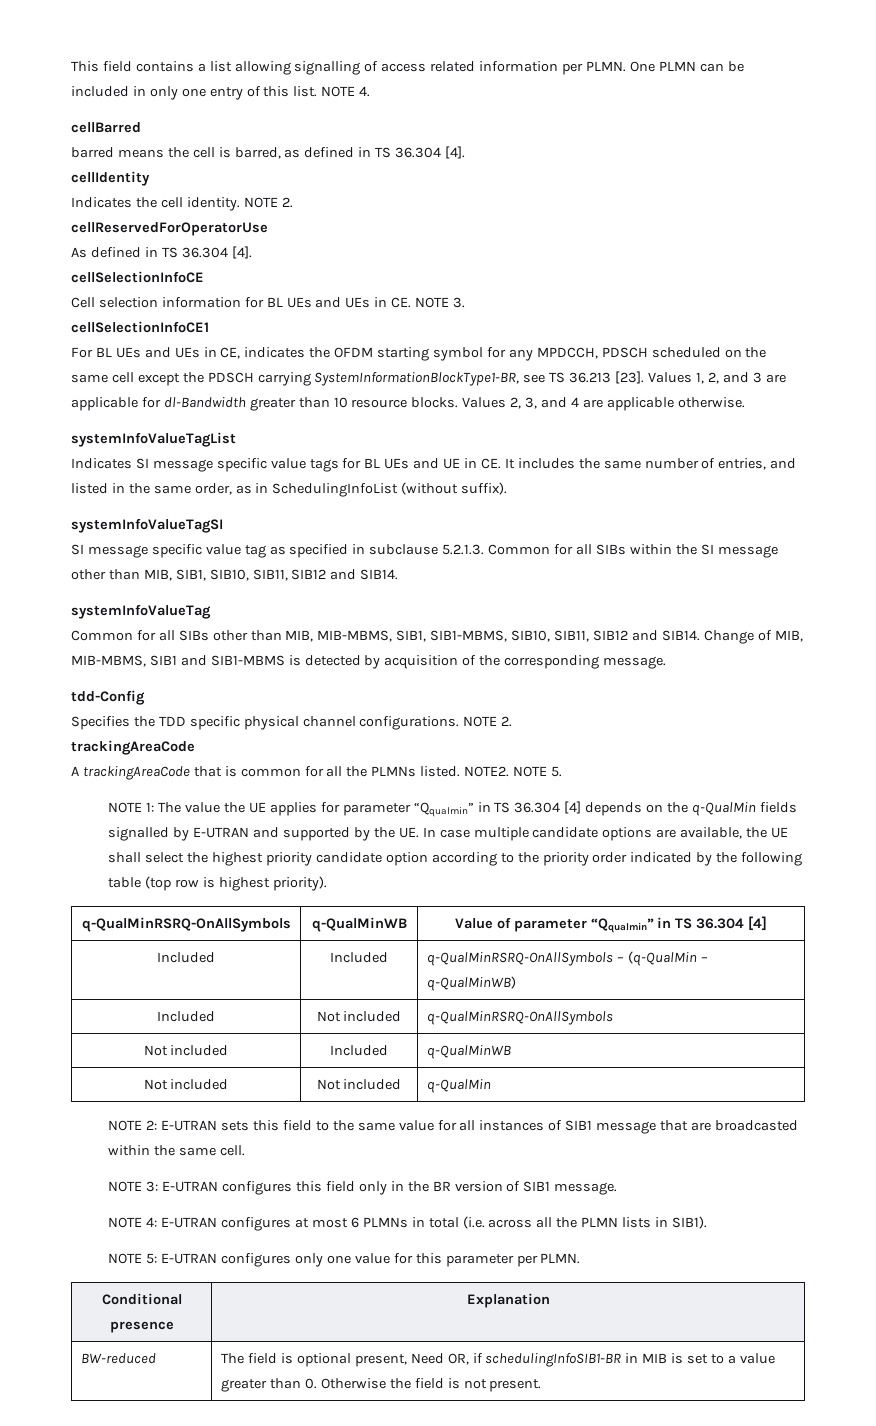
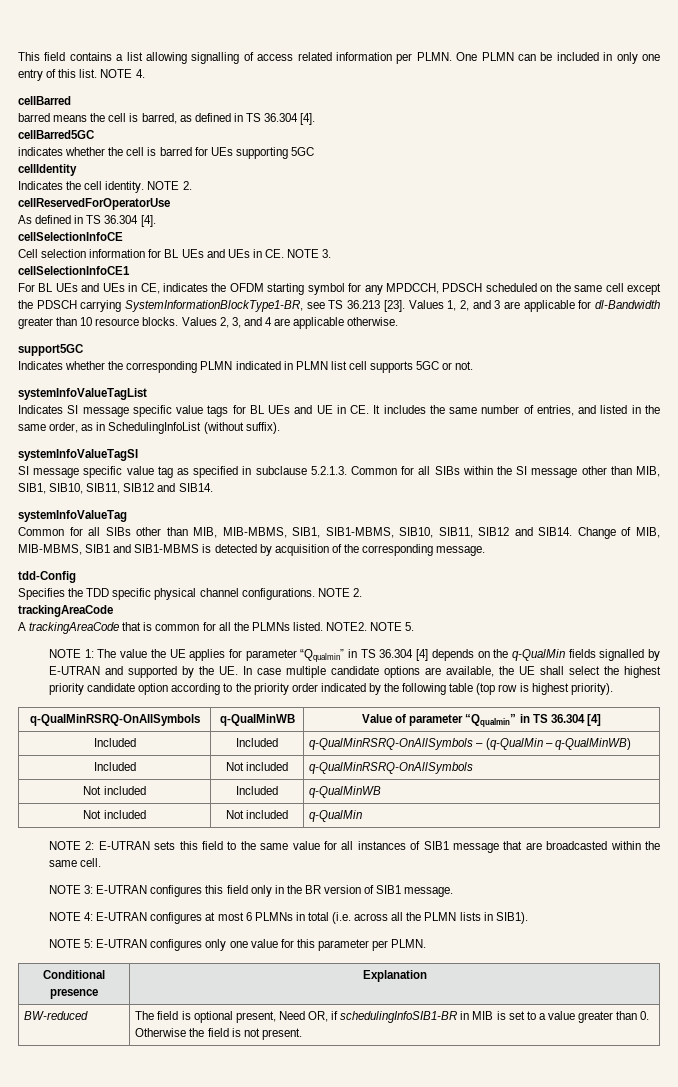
+ cellBarred5GC
+ indicates whether the cell is barred for UEs supporting 5GC
+ support5GC
+ Indicates whether the corresponding PLMN indicated in PLMN list cell supports 5GC or not.

